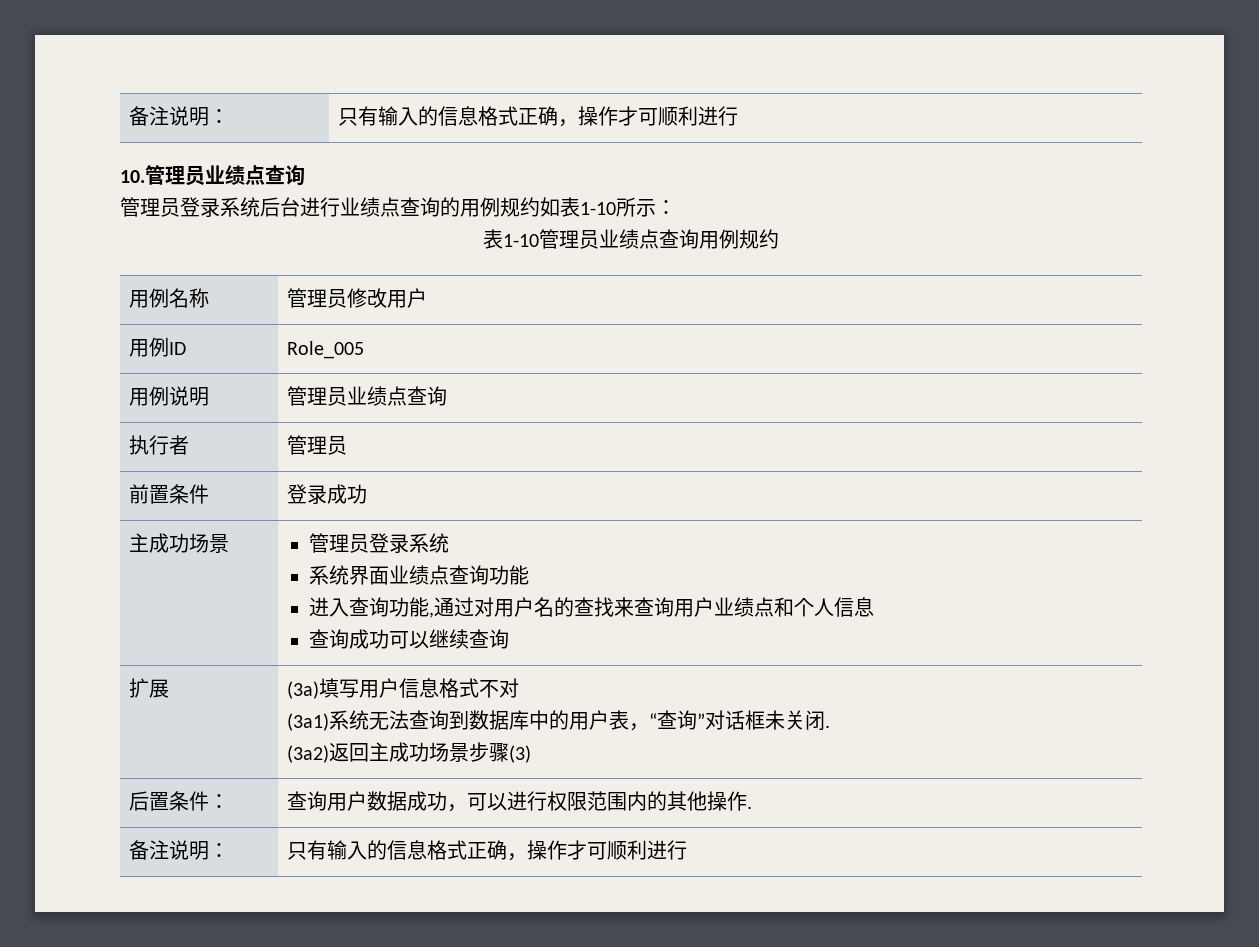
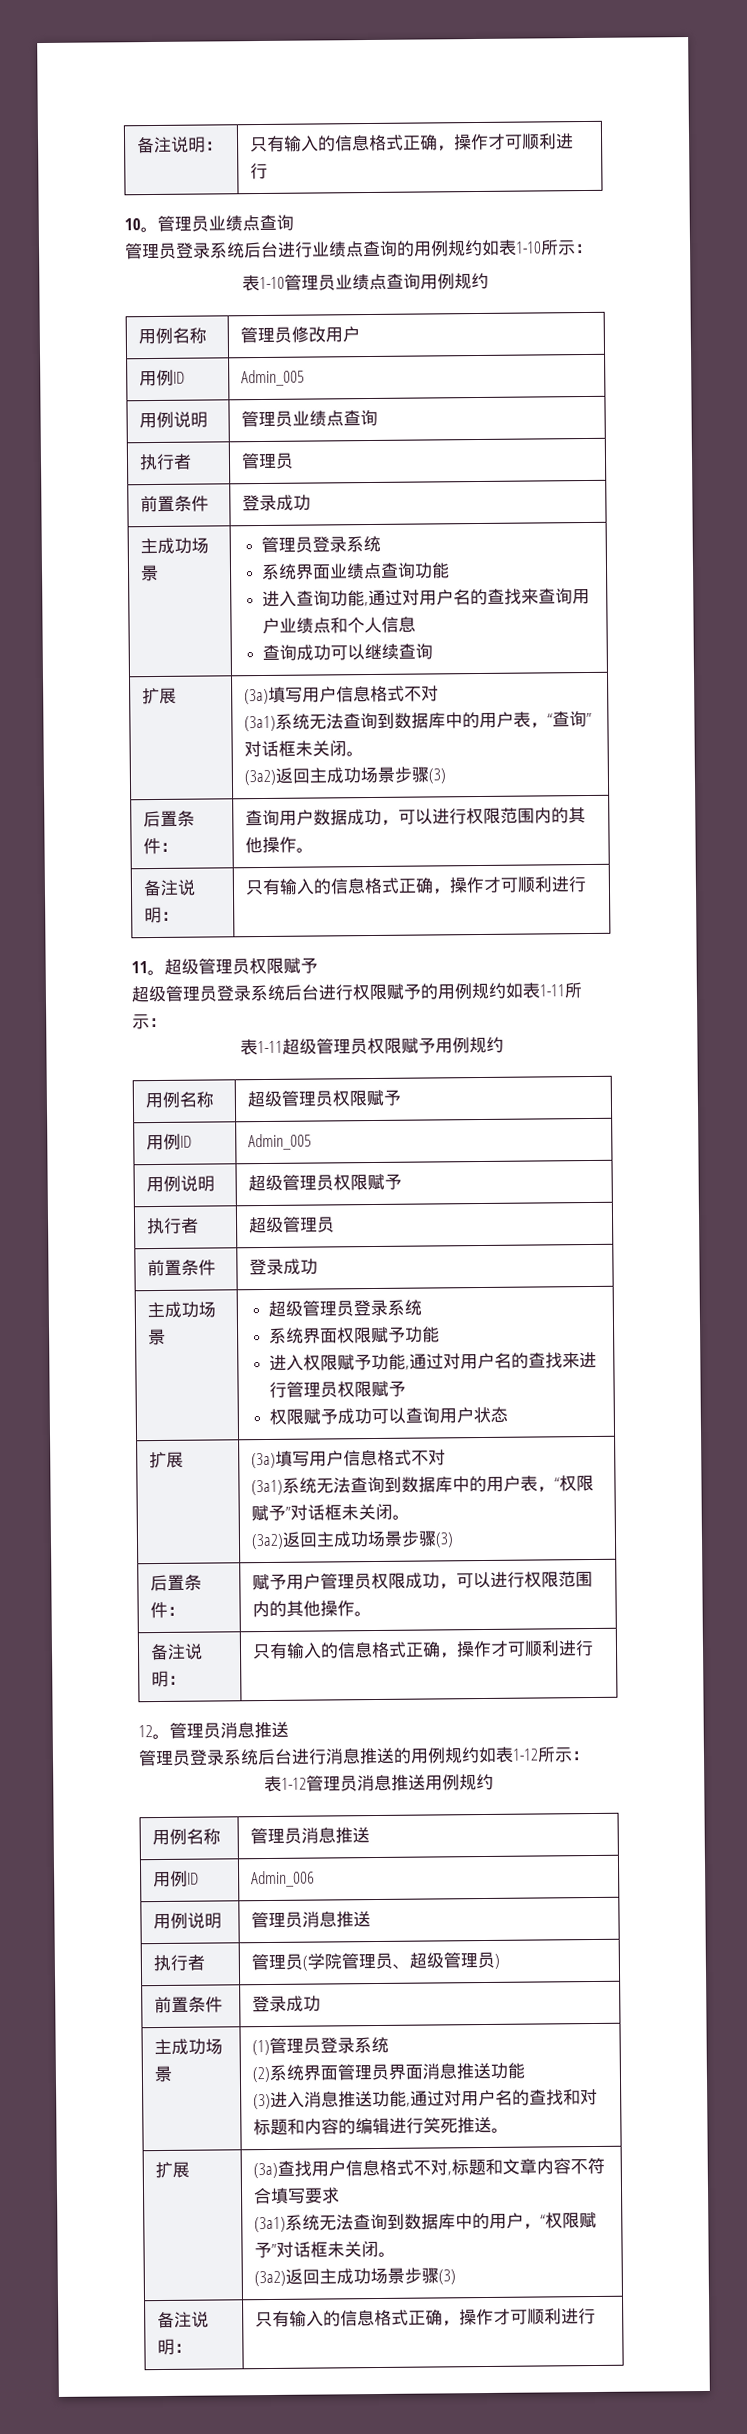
- 10.管理员业绩点查询
+ 10。管理员业绩点查询
  用例名称 | 管理员修改用户
- 用例ID | Role_005
+ 用例ID | Admin_005
  主成功场景 | 管理员登录系统
  系统界面业绩点查询功能
  进入查询功能,通过对用户名的查找来查询用户业绩点和个人信息
  查询成功可以继续查询
  扩展 | (3a)填写用户信息格式不对
- (3a1)系统无法查询到数据库中的用户表，“查询”对话框未关闭.
+ (3a1)系统无法查询到数据库中的用户表，“查询”对话框未关闭。
- 后置条件： | 查询用户数据成功，可以进行权限范围内的其他操作.
+ 后置条件： | 查询用户数据成功，可以进行权限范围内的其他操作。
+ 11。超级管理员权限赋予
+ 超级管理员登录系统后台进行权限赋予的用例规约如表1-11所示：
+ 表1-11超级管理员权限赋予用例规约
+ 用例名称 | 超级管理员权限赋予
+ 用例ID | Admin_005
+ 用例说明 | 超级管理员权限赋予
+ 执行者 | 超级管理员
+ 前置条件 | 登录成功
+ 主成功场景 | 超级管理员登录系统
+ 系统界面权限赋予功能
+ 进入权限赋予功能,通过对用户名的查找来进行管理员权限赋予
+ 权限赋予成功可以查询用户状态
+ 扩展 | (3a)填写用户信息格式不对
+ (3a1)系统无法查询到数据库中的用户表，“权限赋予”对话框未关闭。
+ (3a2)返回主成功场景步骤(3)
+ 后置条件： | 赋予用户管理员权限成功，可以进行权限范围内的其他操作。
+ 备注说明： | 只有输入的信息格式正确，操作才可顺利进行
+ 12。管理员消息推送
+ 管理员登录系统后台进行消息推送的用例规约如表1-12所示：
+ 表1-12管理员消息推送用例规约
+ 用例名称 | 管理员消息推送
+ 用例ID | Admin_006
+ 用例说明 | 管理员消息推送
+ 执行者 | 管理员(学院管理员、超级管理员)
+ 前置条件 | 登录成功
+ 主成功场景 | (1)管理员登录系统
+ (2)系统界面管理员界面消息推送功能
+ (3)进入消息推送功能,通过对用户名的查找和对标题和内容的编辑进行笑死推送。
+ 扩展 | (3a)查找用户信息格式不对,标题和文章内容不符合填写要求
+ (3a1)系统无法查询到数据库中的用户，“权限赋予”对话框未关闭。
+ (3a2)返回主成功场景步骤(3)
+ 备注说明： | 只有输入的信息格式正确，操作才可顺利进行

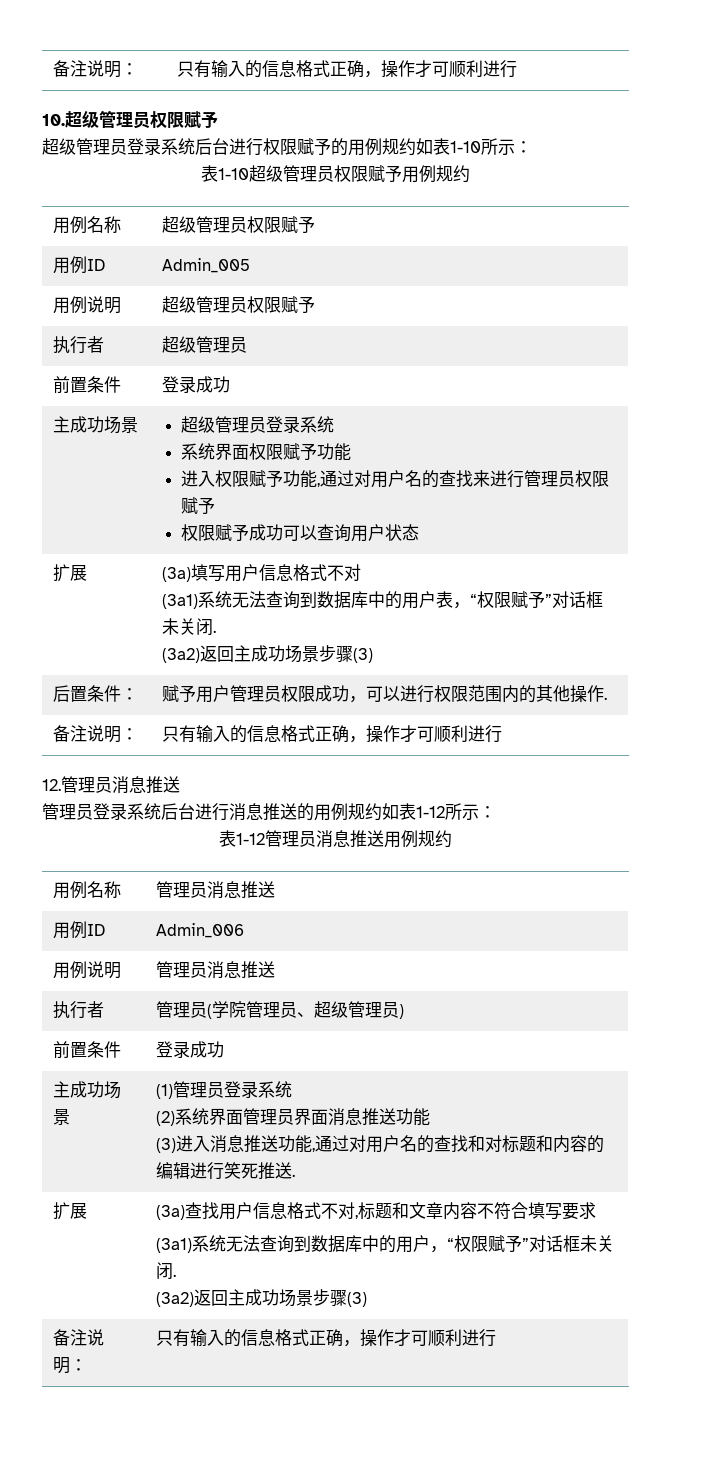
- 10。管理员业绩点查询
- 管理员登录系统后台进行业绩点查询的用例规约如表1-10所示：
- 表1-10管理员业绩点查询用例规约
- 用例名称 | 管理员修改用户
- 用例ID | Admin_005
- 用例说明 | 管理员业绩点查询
- 执行者 | 管理员
- 前置条件 | 登录成功
- 主成功场景 | 管理员登录系统
- 系统界面业绩点查询功能
- 进入查询功能,通过对用户名的查找来查询用户业绩点和个人信息
- 查询成功可以继续查询
- 扩展 | (3a)填写用户信息格式不对
- (3a1)系统无法查询到数据库中的用户表，“查询”对话框未关闭。
- (3a2)返回主成功场景步骤(3)
- 后置条件： | 查询用户数据成功，可以进行权限范围内的其他操作。
- 备注说明： | 只有输入的信息格式正确，操作才可顺利进行
- 11。超级管理员权限赋予
+ 10.超级管理员权限赋予
- 超级管理员登录系统后台进行权限赋予的用例规约如表1-11所示：
- 表1-11超级管理员权限赋予用例规约
+ 超级管理员登录系统后台进行权限赋予的用例规约如表1-10所示：
+ 表1-10超级管理员权限赋予用例规约
  主成功场景 | 超级管理员登录系统
  系统界面权限赋予功能
  进入权限赋予功能,通过对用户名的查找来进行管理员权限赋予
  权限赋予成功可以查询用户状态
  扩展 | (3a)填写用户信息格式不对
- (3a1)系统无法查询到数据库中的用户表，“权限赋予”对话框未关闭。
+ (3a1)系统无法查询到数据库中的用户表，“权限赋予”对话框未关闭.
- 后置条件： | 赋予用户管理员权限成功，可以进行权限范围内的其他操作。
+ 后置条件： | 赋予用户管理员权限成功，可以进行权限范围内的其他操作.
- 12。管理员消息推送
+ 12.管理员消息推送
  主成功场景 | (1)管理员登录系统
  (2)系统界面管理员界面消息推送功能
- (3)进入消息推送功能,通过对用户名的查找和对标题和内容的编辑进行笑死推送。
+ (3)进入消息推送功能,通过对用户名的查找和对标题和内容的编辑进行笑死推送.
  扩展 | (3a)查找用户信息格式不对,标题和文章内容不符合填写要求
- (3a1)系统无法查询到数据库中的用户，“权限赋予”对话框未关闭。
+ (3a1)系统无法查询到数据库中的用户，“权限赋予”对话框未关闭.

